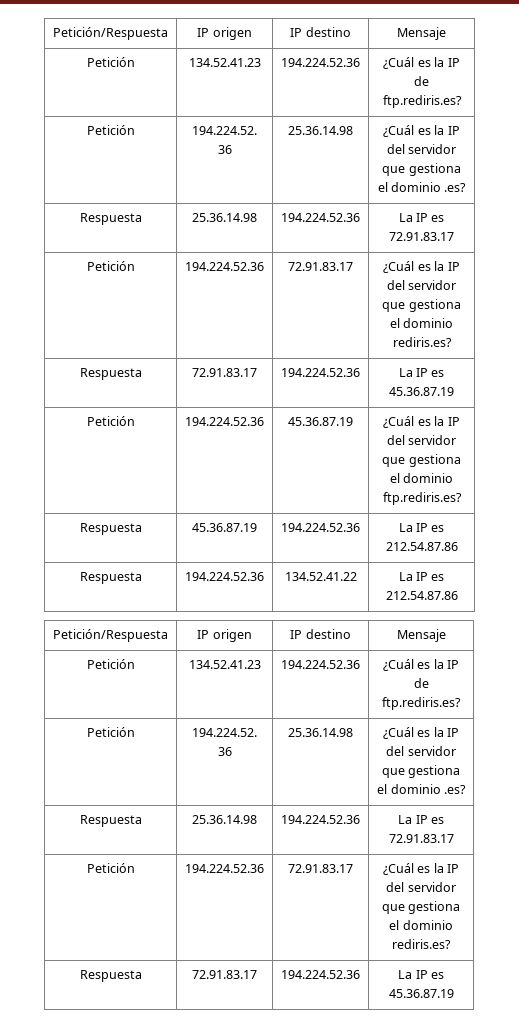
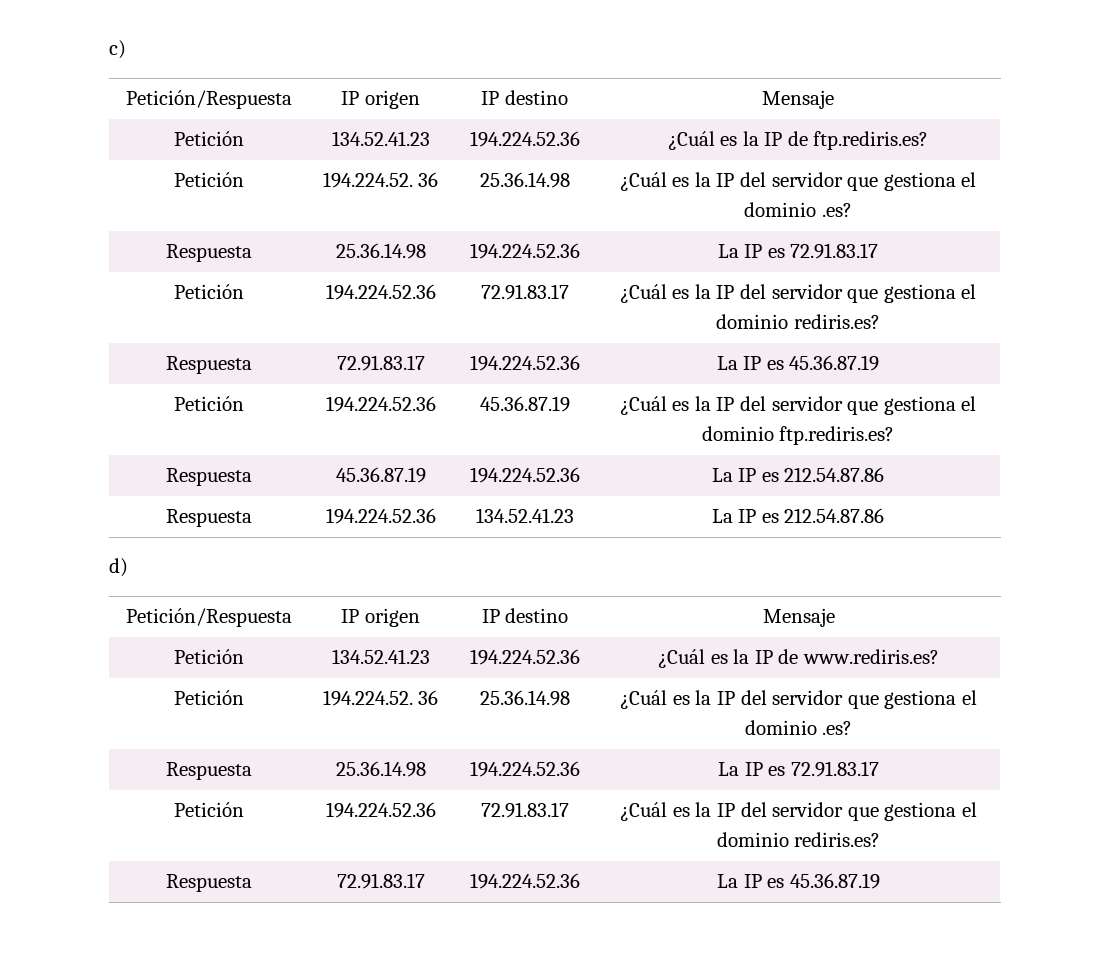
+ c)
- Respuesta | 194.224.52.36 | 134.52.41.22 | La IP es 212.54.87.86
+ Respuesta | 194.224.52.36 | 134.52.41.23 | La IP es 212.54.87.86
+ d)
  Petición/Respuesta | IP origen | IP destino | Mensaje
- Petición | 134.52.41.23 | 194.224.52.36 | ¿Cuál es la IP de ftp.rediris.es?
+ Petición | 134.52.41.23 | 194.224.52.36 | ¿Cuál es la IP de www.rediris.es?

